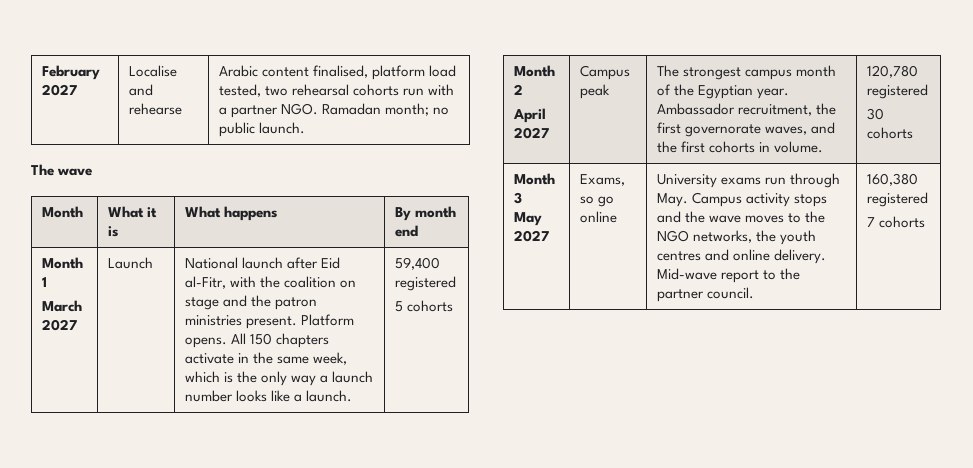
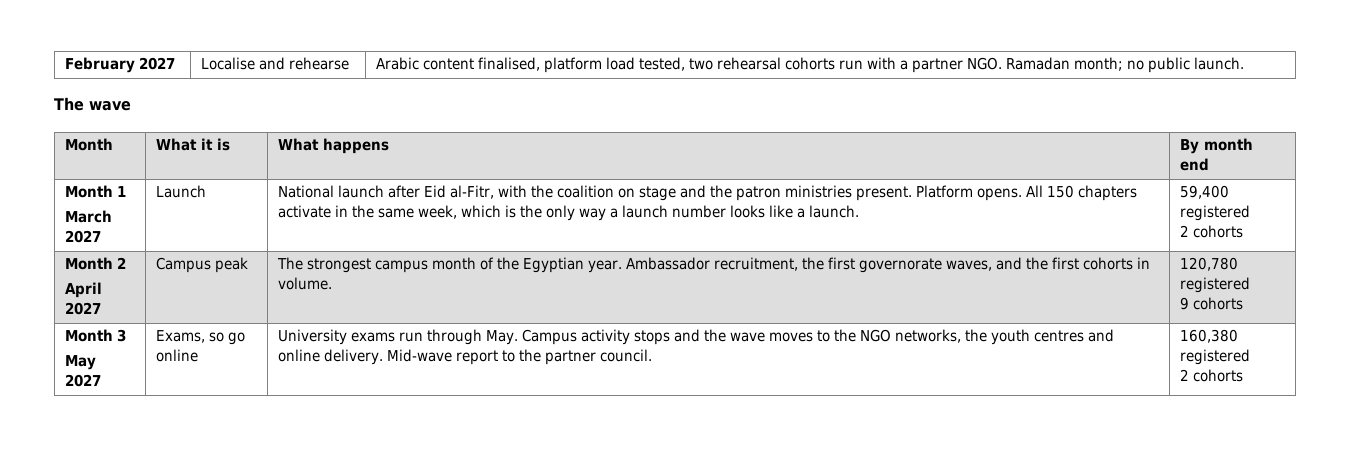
  59,400 registered
- 5 cohorts
+ 2 cohorts
  Month 2
  April 2027 | Campus peak | The strongest campus month of the Egyptian year. Ambassador recruitment, the first governorate waves, and the first cohorts in volume. | 120,780 registered
- 30 cohorts
+ 9 cohorts
  Month 3
  May 2027 | Exams, so go online | University exams run through May. Campus activity stops and the wave moves to the NGO networks, the youth centres and online delivery. Mid-wave report to the partner council. | 160,380 registered
- 7 cohorts
+ 2 cohorts

